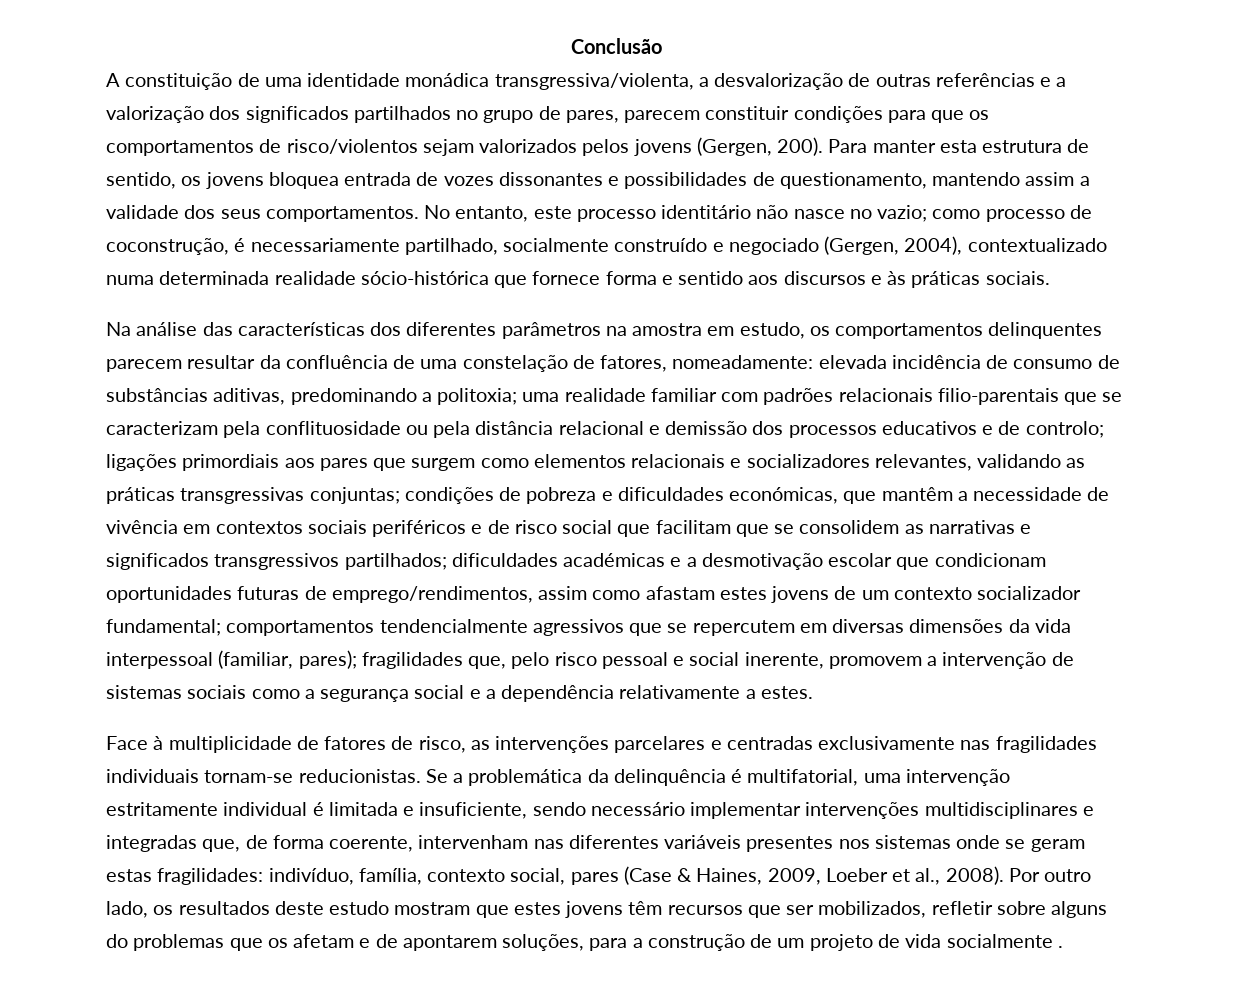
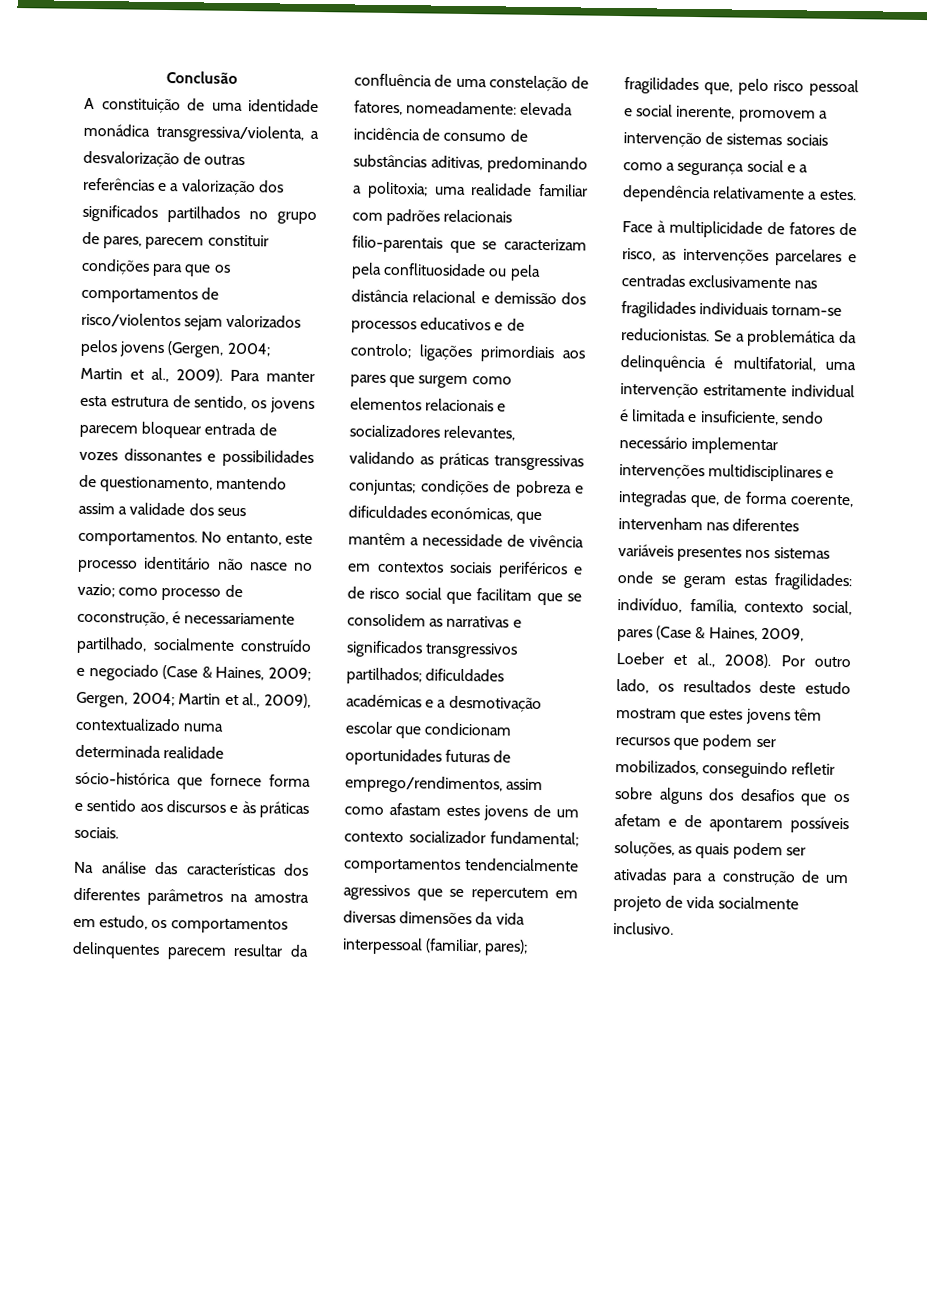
- A constituição de uma identidade monádica transgressiva/violenta, a desvalorização de outras referências e a valorização dos significados partilhados no grupo de pares, parecem constituir condições para que os comportamentos de risco/violentos sejam valorizados pelos jovens (Gergen, 200).
+ A constituição de uma identidade monádica transgressiva/violenta, a desvalorização de outras referências e a valorização dos significados partilhados no grupo de pares, parecem constituir condições para que os comportamentos de risco/violentos sejam valorizados pelos jovens (Gergen, 2004; Martin et al., 2009).
- Para manter esta estrutura de sentido, os jovens bloquea entrada de vozes dissonantes e possibilidades de questionamento, mantendo assim a validade dos seus comportamentos.
+ Para manter esta estrutura de sentido, os jovens parecem bloquear entrada de vozes dissonantes e possibilidades de questionamento, mantendo assim a validade dos seus comportamentos.
- No entanto, este processo identitário não nasce no vazio; como processo de coconstrução, é necessariamente partilhado, socialmente construído e negociado (Gergen, 2004), contextualizado numa determinada realidade sócio-histórica que fornece forma e sentido aos discursos e às práticas sociais.
+ No entanto, este processo identitário não nasce no vazio; como processo de coconstrução, é necessariamente partilhado, socialmente construído e negociado (Case & Haines, 2009; Gergen, 2004; Martin et al., 2009), contextualizado numa determinada realidade sócio-histórica que fornece forma e sentido aos discursos e às práticas sociais.
- Por outro lado, os resultados deste estudo mostram que estes jovens têm recursos que ser mobilizados, refletir sobre alguns do problemas que os afetam e de apontarem soluções, para a construção de um projeto de vida socialmente .
+ Por outro lado, os resultados deste estudo mostram que estes jovens têm recursos que podem ser mobilizados, conseguindo refletir sobre alguns dos desafios que os afetam e de apontarem possíveis soluções, as quais podem ser ativadas para a construção de um projeto de vida socialmente inclusivo.

